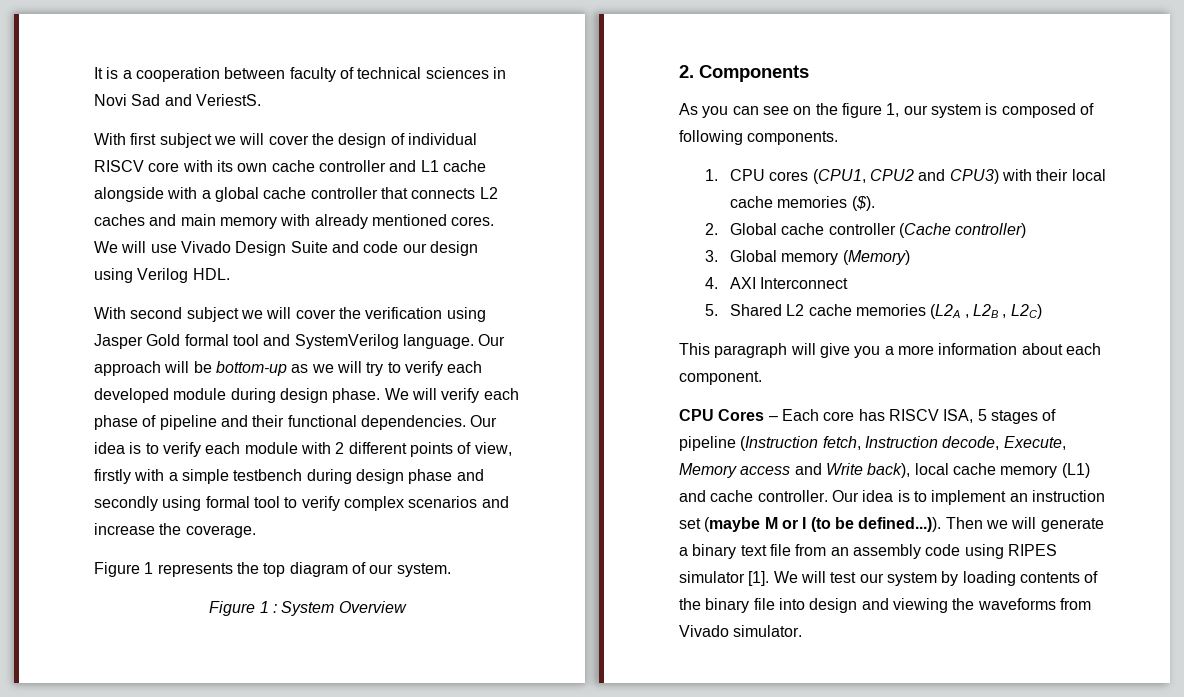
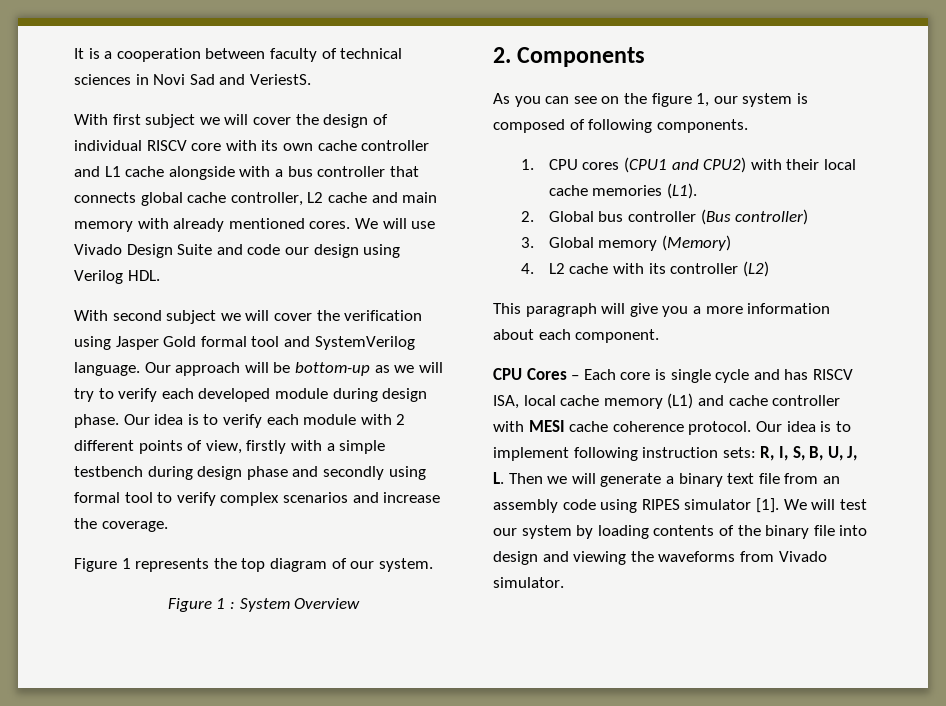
- With first subject we will cover the design of individual RISCV core with its own cache controller and L1 cache alongside with a global cache controller that connects L2 caches and main memory with already mentioned cores.
+ With first subject we will cover the design of individual RISCV core with its own cache controller and L1 cache alongside with a bus controller that connects global cache controller, L2 cache and main memory with already mentioned cores.
- We will verify each phase of pipeline and their functional dependencies.
- 1. CPU cores (CPU1, CPU2 and CPU3) with their local cache memories ($).
+ 1. CPU cores (CPU1 and CPU2) with their local cache memories (L1).
- 2. Global cache controller (Cache controller)
+ 2. Global bus controller (Bus controller)
- 4. AXI Interconnect
- 5. Shared L2 cache memories (L2A , L2B , L2C)
+ 4. L2 cache with its controller (L2)
- CPU Cores – Each core has RISCV ISA, 5 stages of pipeline (Instruction fetch, Instruction decode, Execute, Memory access and Write back), local cache memory (L1) and cache controller.
+ CPU Cores – Each core is single cycle and has RISCV ISA, local cache memory (L1) and cache controller with MESI cache coherence protocol.
- Our idea is to implement an instruction set (maybe M or I (to be defined...)). Then we will generate a binary text file from an assembly code using RIPES simulator [1].
+ Our idea is to implement following instruction sets: R, I, S, B, U, J, L. Then we will generate a binary text file from an assembly code using RIPES simulator [1].

